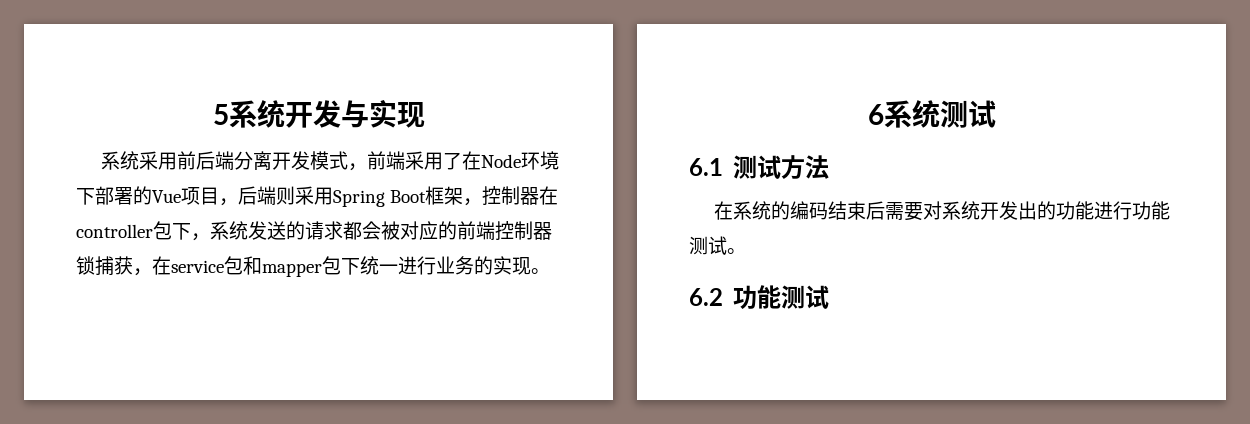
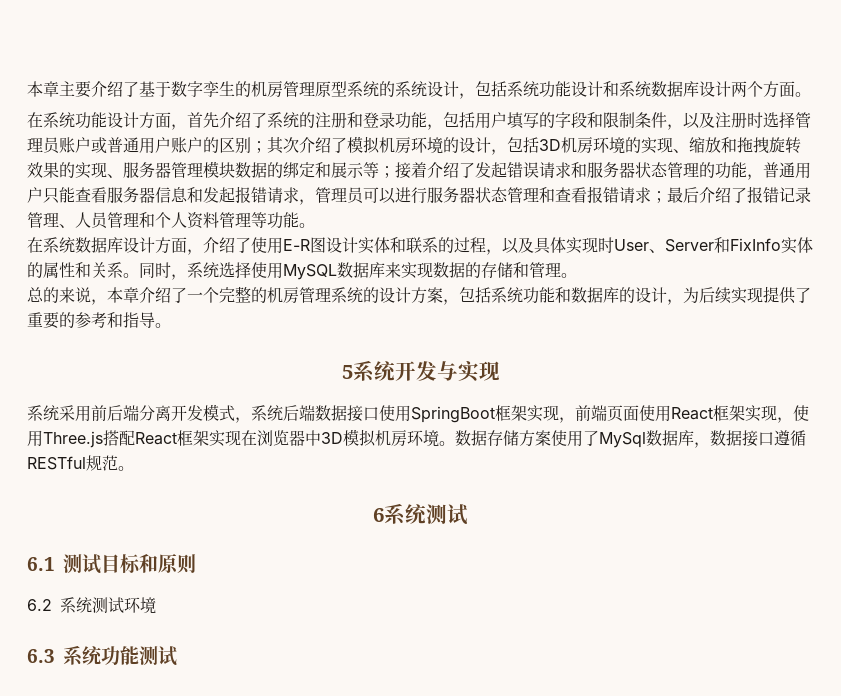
+ 本章主要介绍了基于数字孪生的机房管理原型系统的系统设计，包括系统功能设计和系统数据库设计两个方面。
+ 在系统功能设计方面，首先介绍了系统的注册和登录功能，包括用户填写的字段和限制条件，以及注册时选择管理员账户或普通用户账户的区别；其次介绍了模拟机房环境的设计，包括3D机房环境的实现、缩放和拖拽旋转效果的实现、服务器管理模块数据的绑定和展示等；接着介绍了发起错误请求和服务器状态管理的功能，普通用户只能查看服务器信息和发起报错请求，管理员可以进行服务器状态管理和查看报错请求；最后介绍了报错记录管理、人员管理和个人资料管理等功能。
+ 在系统数据库设计方面，介绍了使用E-R图设计实体和联系的过程，以及具体实现时User、Server和FixInfo实体的属性和关系。同时，系统选择使用MySQL数据库来实现数据的存储和管理。
+ 总的来说，本章介绍了一个完整的机房管理系统的设计方案，包括系统功能和数据库的设计，为后续实现提供了重要的参考和指导。
- 系统采用前后端分离开发模式，前端采用了在Node环境下部署的Vue项目，后端则采用Spring Boot框架，控制器在controller包下，系统发送的请求都会被对应的前端控制器锁捕获，在service包和mapper包下统一进行业务的实现。
+ 系统采用前后端分离开发模式，系统后端数据接口使用SpringBoot框架实现，前端页面使用React框架实现，使用Three.js搭配React框架实现在浏览器中3D模拟机房环境。数据存储方案使用了MySql数据库，数据接口遵循RESTful规范。
- 6.1测试方法
- 在系统的编码结束后需要对系统开发出的功能进行功能测试。
- 6.2功能测试
+ 6.1测试目标和原则
+ 6.2系统测试环境
+ 6.3系统功能测试

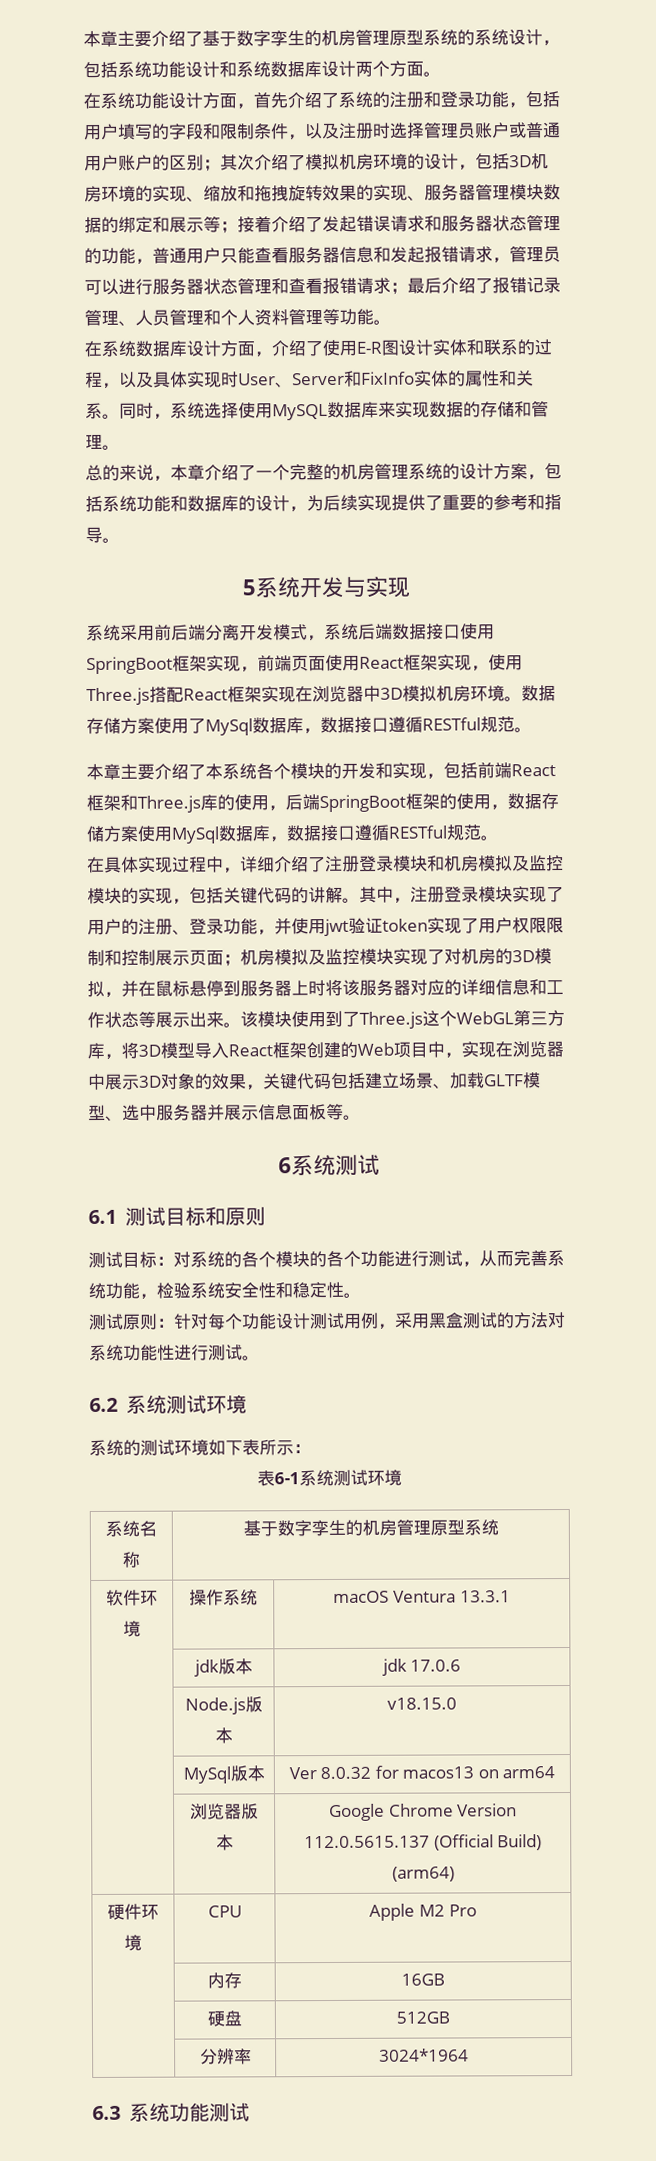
+ 本章主要介绍了本系统各个模块的开发和实现，包括前端React框架和Three.js库的使用，后端SpringBoot框架的使用，数据存储方案使用MySql数据库，数据接口遵循RESTful规范。
+ 在具体实现过程中，详细介绍了注册登录模块和机房模拟及监控模块的实现，包括关键代码的讲解。其中，注册登录模块实现了用户的注册、登录功能，并使用jwt验证token实现了用户权限限制和控制展示页面；机房模拟及监控模块实现了对机房的3D模拟，并在鼠标悬停到服务器上时将该服务器对应的详细信息和工作状态等展示出来。该模块使用到了Three.js这个WebGL第三方库，将3D模型导入React框架创建的Web项目中，实现在浏览器中展示3D对象的效果，关键代码包括建立场景、加载GLTF模型、选中服务器并展示信息面板等。
+ 测试目标：对系统的各个模块的各个功能进行测试，从而完善系统功能，检验系统安全性和稳定性。
+ 测试原则：针对每个功能设计测试用例，采用黑盒测试的方法对系统功能性进行测试。
  6.2系统测试环境
+ 系统的测试环境如下表所示：
+ 表6-1系统测试环境
+ 系统名称 | 基于数字孪生的机房管理原型系统
+ 软件环境 | 操作系统 | macOS Ventura 13.3.1
+ | jdk版本 | jdk 17.0.6
+ | Node.js版本 | v18.15.0
+ | MySql版本 | Ver 8.0.32 for macos13 on arm64
+ | 浏览器版本 | Google Chrome Version 112.0.5615.137 (Official Build) (arm64)
+ 硬件环境 | CPU | Apple M2 Pro
+ | 内存 | 16GB
+ | 硬盘 | 512GB
+ | 分辨率 | 3024*1964

